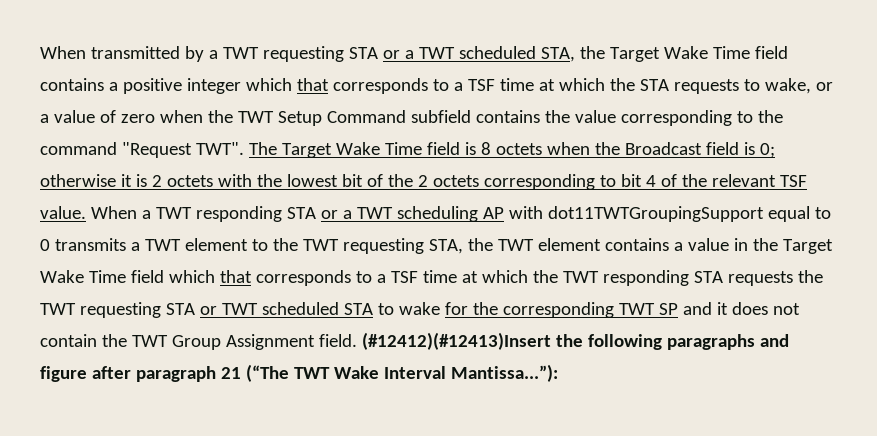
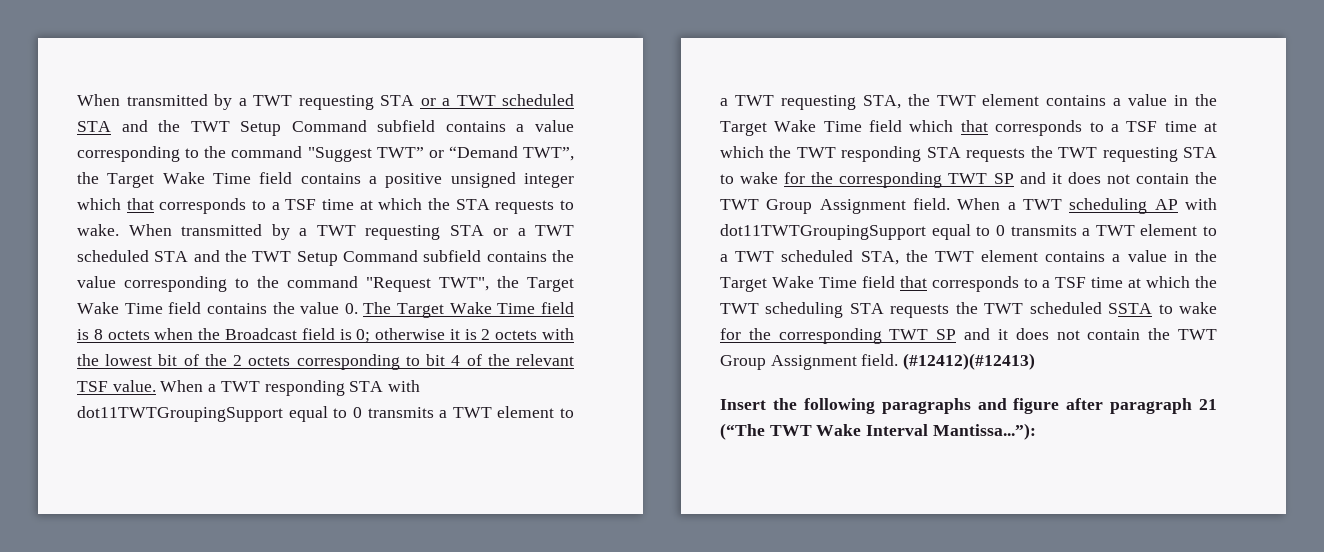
- When transmitted by a TWT requesting STA or a TWT scheduled STA, the Target Wake Time field contains a positive integer which that corresponds to a TSF time at which the STA requests to wake, or a value of zero when the TWT Setup Command subfield contains the value corresponding to the command "Request TWT". The Target Wake Time field is 8 octets when the Broadcast field is 0;
+ When transmitted by a TWT requesting STA or a TWT scheduled STA and the TWT Setup Command subfield contains a value corresponding to the command "Suggest TWT” or “Demand TWT”, the Target Wake Time field contains a positive unsigned integer which that corresponds to a TSF time at which the STA requests to wake. When transmitted by a TWT requesting STA or a TWT scheduled STA and the TWT Setup Command subfield contains the value corresponding to the command "Request TWT", the Target Wake Time field contains the value 0. The Target Wake Time field is 8 octets when the Broadcast field is 0;
- When a TWT responding STA or a TWT scheduling AP with dot11TWTGroupingSupport equal to 0 transmits a TWT element to the TWT requesting STA, the TWT element contains a value in the Target Wake Time field which that corresponds to a TSF time at which the TWT responding STA requests the TWT requesting STA or TWT scheduled STA to wake for the corresponding TWT SP and it does not contain the TWT Group Assignment field.
+ When a TWT responding STA with dot11TWTGroupingSupport equal to 0 transmits a TWT element to a TWT requesting STA, the TWT element contains a value in the Target Wake Time field which that corresponds to a TSF time at which the TWT responding STA requests the TWT requesting STA to wake for the corresponding TWT SP and it does not contain the TWT Group Assignment field.
- (#12412)(#12413)Insert the following paragraphs and figure after paragraph 21 (“The TWT Wake Interval Mantissa...”):
+ When a TWT scheduling AP with dot11TWTGroupingSupport equal to 0 transmits a TWT element to a TWT scheduled STA, the TWT element contains a value in the Target Wake Time field that corresponds to a TSF time at which the TWT scheduling STA requests the TWT scheduled SSTA to wake for the corresponding TWT SP and it does not contain the TWT Group Assignment field. (#12412)(#12413)
+ Insert the following paragraphs and figure after paragraph 21 (“The TWT Wake Interval Mantissa...”):

